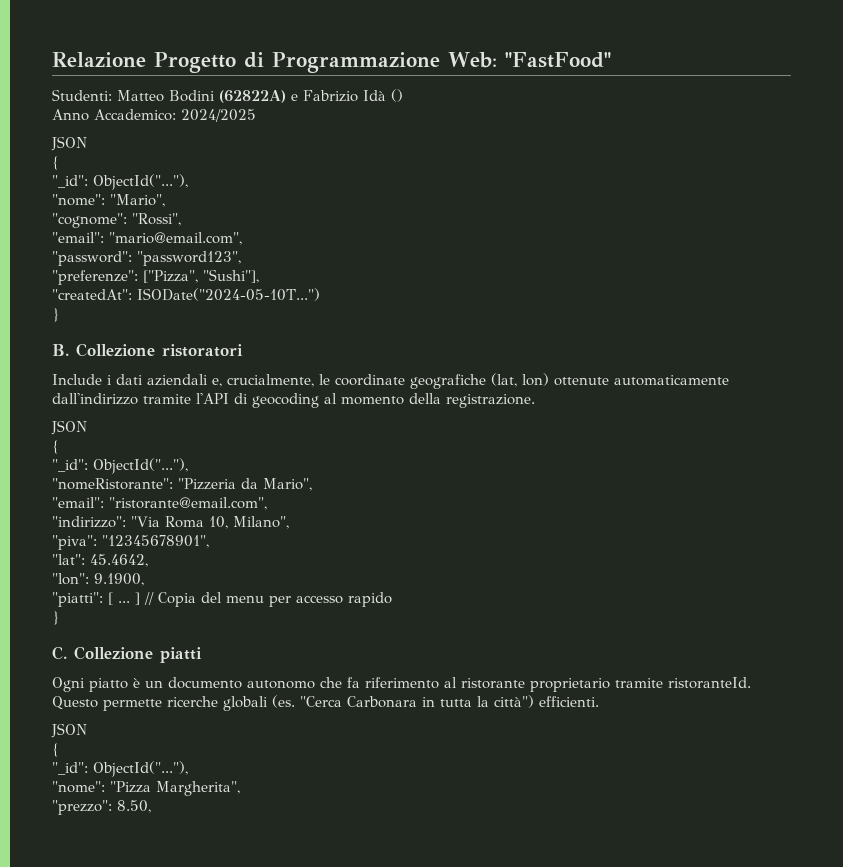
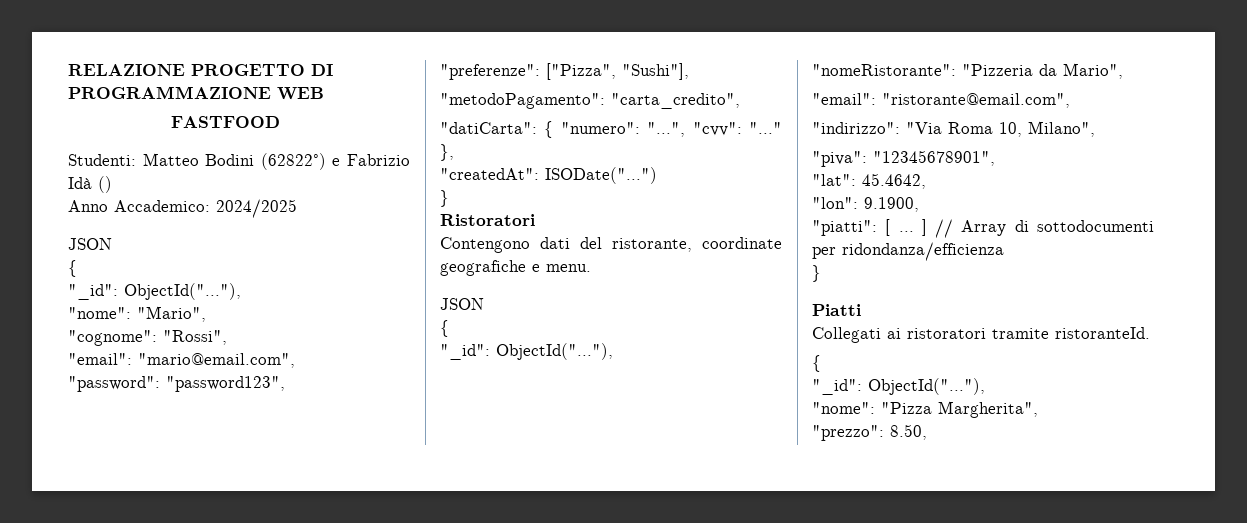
- Relazione Progetto di Programmazione Web: "FastFood"
+ RELAZIONE PROGETTO DI PROGRAMMAZIONE WEB
+ FASTFOOD
- Studenti: Matteo Bodini (62822A) e Fabrizio Idà ()
+ Studenti: Matteo Bodini (62822°) e Fabrizio Idà ()
+ "metodoPagamento": "carta_credito",
+ "datiCarta": { "numero": "...", "cvv": "..." },
- "createdAt": ISODate("2024-05-10T...")
+ "createdAt": ISODate("...")
  }
- B. Collezione ristoratori
- Include i dati aziendali e, crucialmente, le coordinate geografiche (lat, lon) ottenute automaticamente dall'indirizzo tramite l'API di geocoding al momento della registrazione.
+ Ristoratori
+ Contengono dati del ristorante, coordinate geografiche e menu.
- "piatti": [ ... ] // Copia del menu per accesso rapido
+ "piatti": [ ... ] // Array di sottodocumenti per ridondanza/efficienza
  }
- C. Collezione piatti
- Ogni piatto è un documento autonomo che fa riferimento al ristorante proprietario tramite ristoranteId. Questo permette ricerche globali (es. "Cerca Carbonara in tutta la città") efficienti.
- JSON
+ Piatti
+ Collegati ai ristoratori tramite ristoranteId.

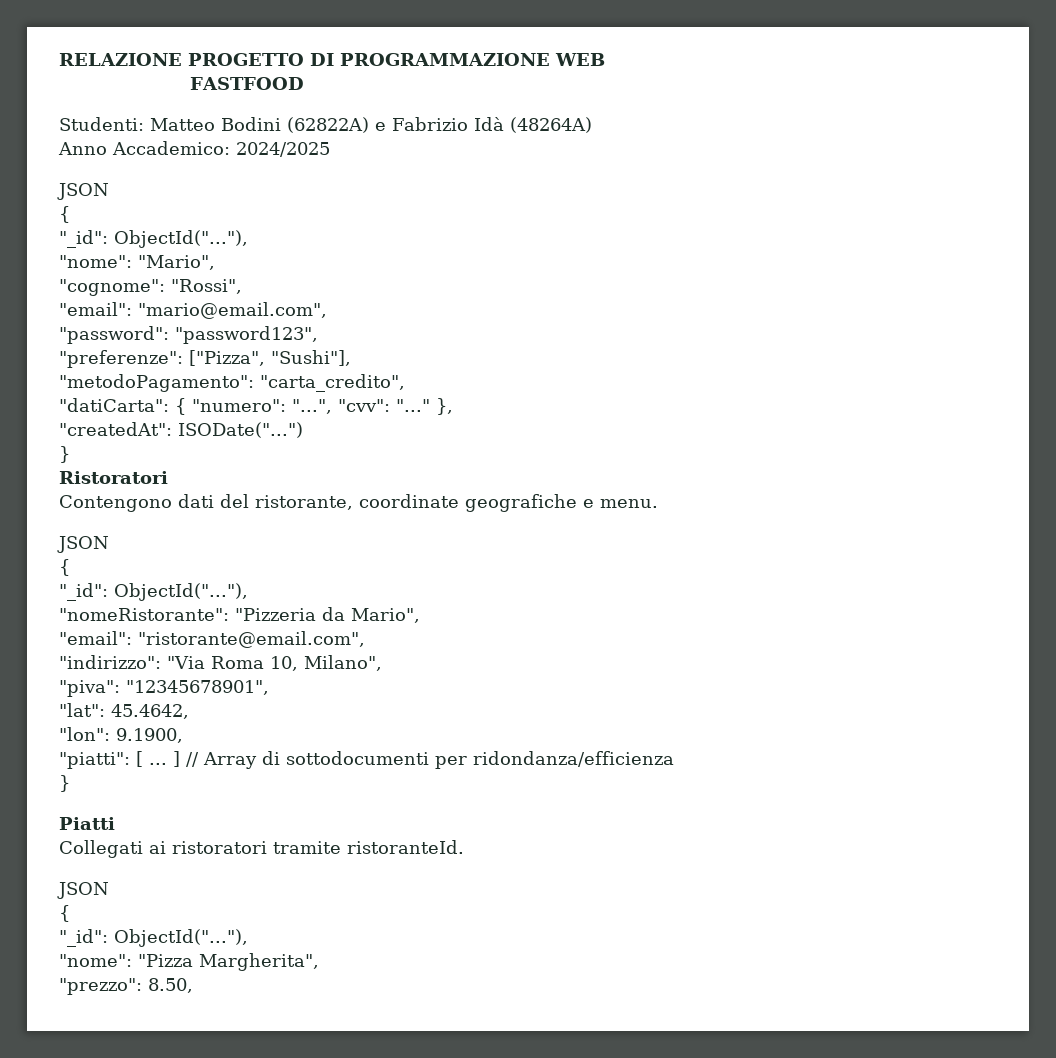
- Studenti: Matteo Bodini (62822°) e Fabrizio Idà ()
+ Studenti: Matteo Bodini (62822A) e Fabrizio Idà (48264A)
  Collegati ai ristoratori tramite ristoranteId.
+ JSON

